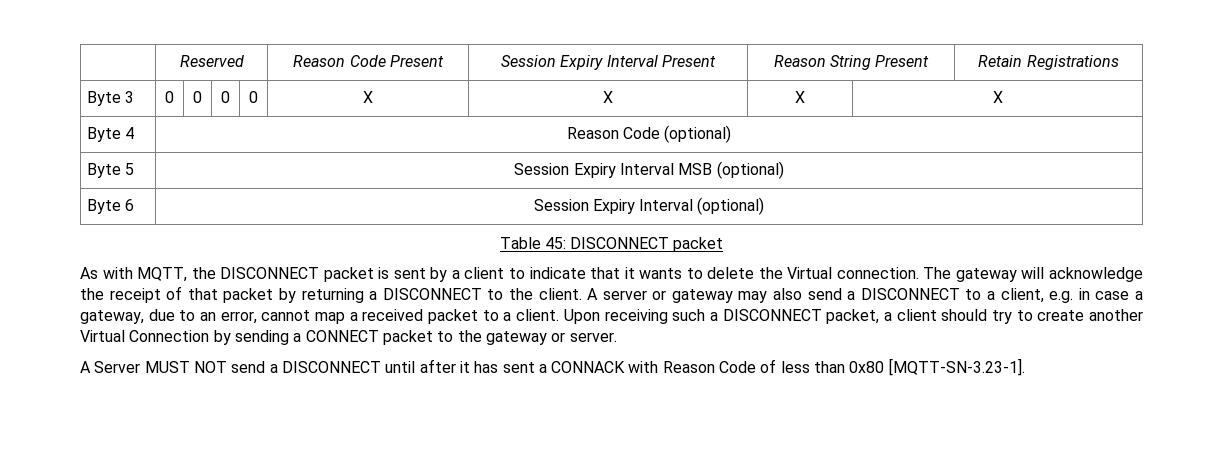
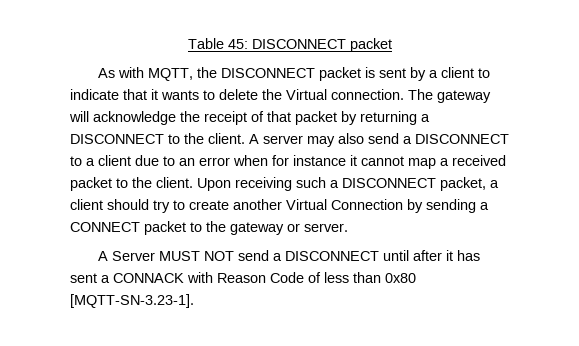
- | Reserved | Reason Code Present | Session Expiry Interval Present | Reason String Present | Retain Registrations
- Byte 3 | 0 | 0 | 0 | 0 | X | X | X | X
- Byte 4 | Reason Code (optional)
- Byte 5 | Session Expiry Interval MSB (optional)
- Byte 6 | Session Expiry Interval (optional)
- A server or gateway may also send a DISCONNECT to a client, e.g. in case a gateway, due to an error, cannot map a received packet to a client.
+ A server may also send a DISCONNECT to a client due to an error when for instance it cannot map a received packet to the client.

